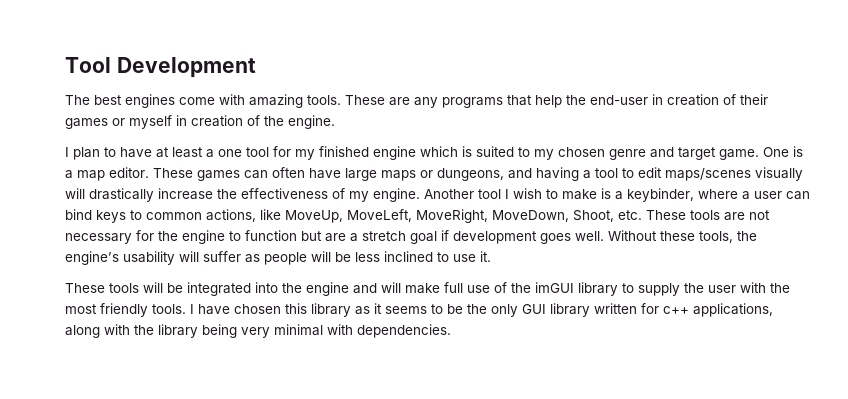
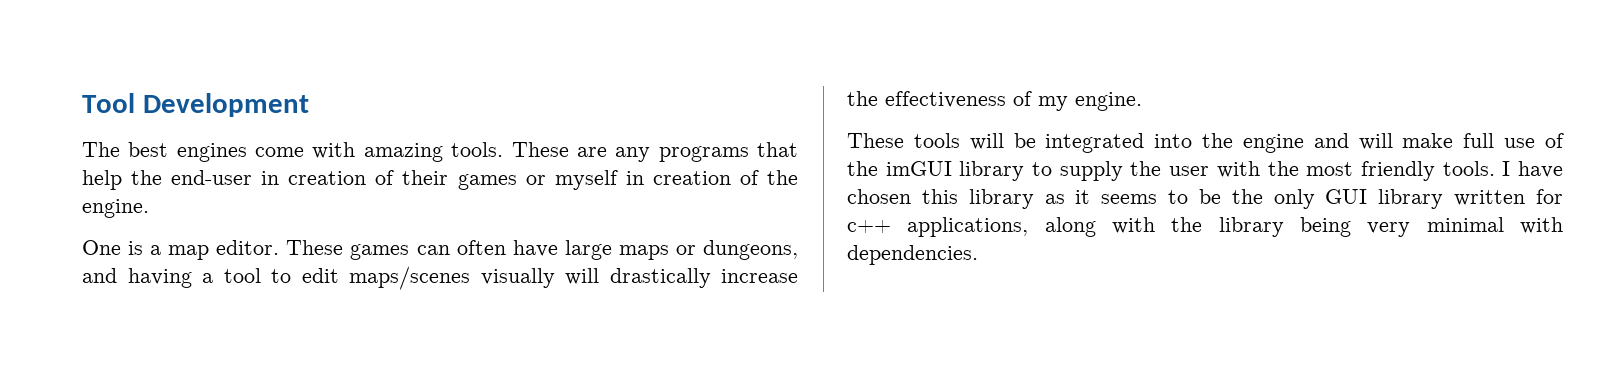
- I plan to have at least a one tool for my finished engine which is suited to my chosen genre and target game.
- Another tool I wish to make is a keybinder, where a user can bind keys to common actions, like MoveUp, MoveLeft, MoveRight, MoveDown, Shoot, etc. These tools are not necessary for the engine to function but are a stretch goal if development goes well. Without these tools, the engine’s usability will suffer as people will be less inclined to use it.

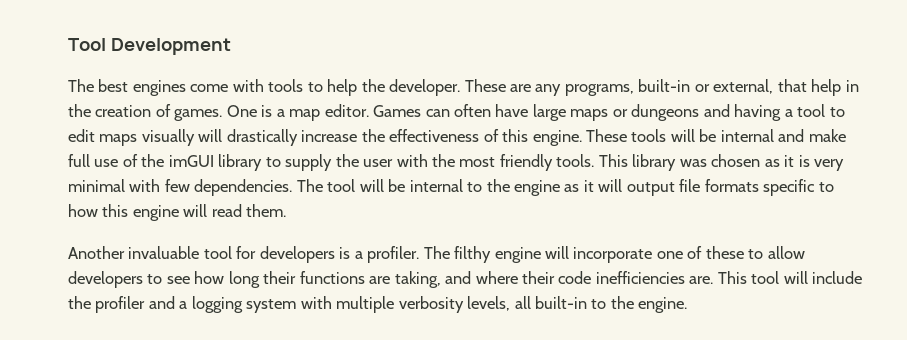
- The best engines come with amazing tools. These are any programs that help the end-user in creation of their games or myself in creation of the engine.
- One is a map editor.
+ The best engines come with tools to help the developer. These are any programs, built-in or external, that help in the creation of games. One is a map editor.
- These games can often have large maps or dungeons, and having a tool to edit maps/scenes visually will drastically increase the effectiveness of my engine.
- These tools will be integrated into the engine and will make full use of the imGUI library to supply the user with the most friendly tools.
+ Games can often have large maps or dungeons and having a tool to edit maps visually will drastically increase the effectiveness of this engine. These tools will be internal and make full use of the imGUI library to supply the user with the most friendly tools.
- I have chosen this library as it seems to be the only GUI library written for c++ applications, along with the library being very minimal with dependencies.
+ This library was chosen as it is very minimal with few dependencies. The tool will be internal to the engine as it will output file formats specific to how this engine will read them.
+ Another invaluable tool for developers is a profiler. The filthy engine will incorporate one of these to allow developers to see how long their functions are taking, and where their code inefficiencies are. This tool will include the profiler and a logging system with multiple verbosity levels, all built-in to the engine.

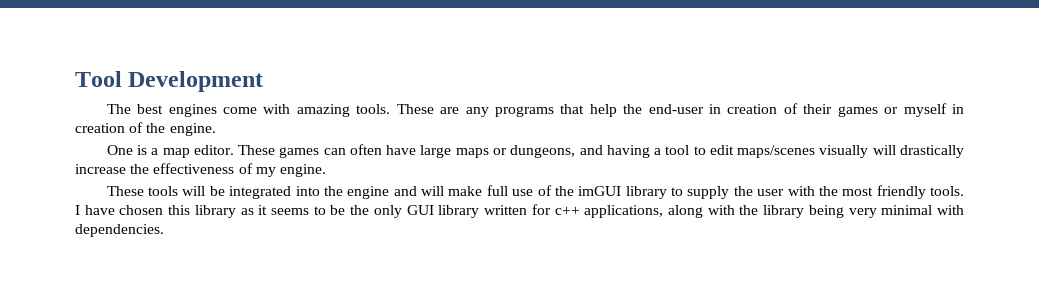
- The best engines come with tools to help the developer. These are any programs, built-in or external, that help in the creation of games. One is a map editor.
+ The best engines come with amazing tools. These are any programs that help the end-user in creation of their games or myself in creation of the engine.
+ One is a map editor.
- Games can often have large maps or dungeons and having a tool to edit maps visually will drastically increase the effectiveness of this engine. These tools will be internal and make full use of the imGUI library to supply the user with the most friendly tools.
+ These games can often have large maps or dungeons, and having a tool to edit maps/scenes visually will drastically increase the effectiveness of my engine.
+ These tools will be integrated into the engine and will make full use of the imGUI library to supply the user with the most friendly tools.
- This library was chosen as it is very minimal with few dependencies. The tool will be internal to the engine as it will output file formats specific to how this engine will read them.
- Another invaluable tool for developers is a profiler. The filthy engine will incorporate one of these to allow developers to see how long their functions are taking, and where their code inefficiencies are. This tool will include the profiler and a logging system with multiple verbosity levels, all built-in to the engine.
+ I have chosen this library as it seems to be the only GUI library written for c++ applications, along with the library being very minimal with dependencies.

